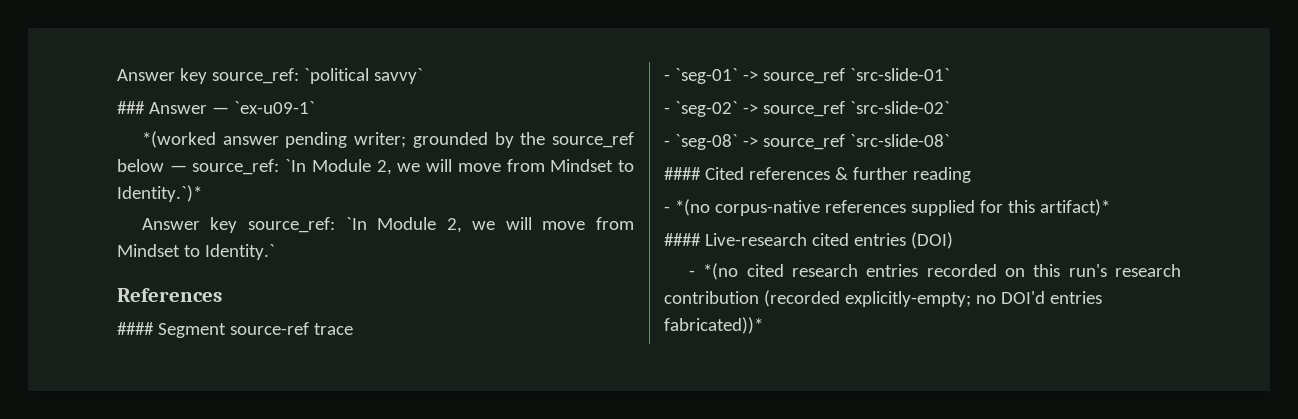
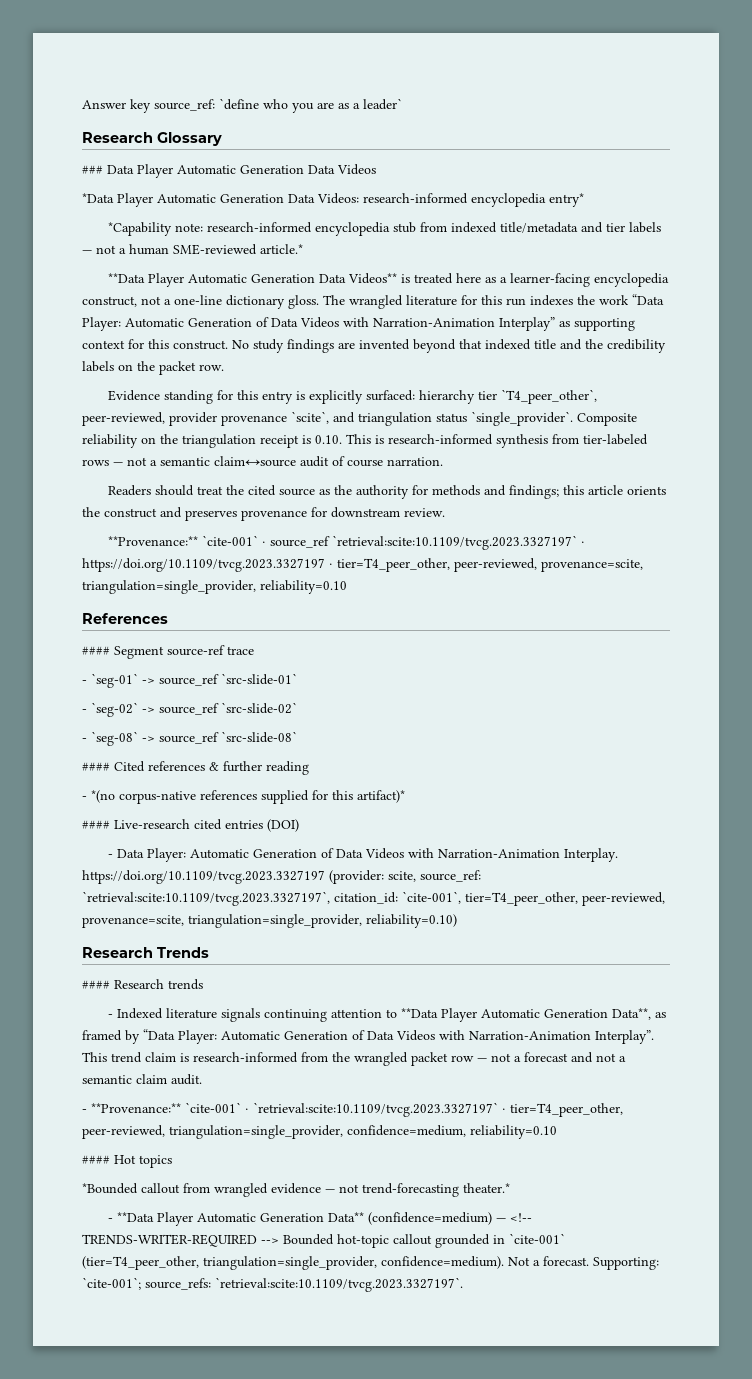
- Answer key source_ref: `political savvy`
- ### Answer — `ex-u09-1`
- *(worked answer pending writer; grounded by the source_ref below — source_ref: `In Module 2, we will move from Mindset to Identity.`)*
- Answer key source_ref: `In Module 2, we will move from Mindset to Identity.`
+ Answer key source_ref: `define who you are as a leader`
+ Research Glossary
+ ### Data Player Automatic Generation Data Videos
+ *Data Player Automatic Generation Data Videos: research-informed encyclopedia entry*
+ *Capability note: research-informed encyclopedia stub from indexed title/metadata and tier labels — not a human SME-reviewed article.*
+ **Data Player Automatic Generation Data Videos** is treated here as a learner-facing encyclopedia construct, not a one-line dictionary gloss. The wrangled literature for this run indexes the work “Data Player: Automatic Generation of Data Videos with Narration-Animation Interplay” as supporting context for this construct. No study findings are invented beyond that indexed title and the credibility labels on the packet row.
+ Evidence standing for this entry is explicitly surfaced: hierarchy tier `T4_peer_other`, peer-reviewed, provider provenance `scite`, and triangulation status `single_provider`. Composite reliability on the triangulation receipt is 0.10. This is research-informed synthesis from tier-labeled rows — not a semantic claim↔source audit of course narration.
+ Readers should treat the cited source as the authority for methods and findings; this article orients the construct and preserves provenance for downstream review.
+ **Provenance:** `cite-001` · source_ref `retrieval:scite:10.1109/tvcg.2023.3327197` · https://doi.org/10.1109/tvcg.2023.3327197 · tier=T4_peer_other, peer-reviewed, provenance=scite, triangulation=single_provider, reliability=0.10
- - *(no cited research entries recorded on this run's research contribution (recorded explicitly-empty; no DOI'd entries fabricated))*
+ - Data Player: Automatic Generation of Data Videos with Narration-Animation Interplay. https://doi.org/10.1109/tvcg.2023.3327197 (provider: scite, source_ref: `retrieval:scite:10.1109/tvcg.2023.3327197`, citation_id: `cite-001`, tier=T4_peer_other, peer-reviewed, provenance=scite, triangulation=single_provider, reliability=0.10)
+ Research Trends
+ #### Research trends
+ - Indexed literature signals continuing attention to **Data Player Automatic Generation Data**, as framed by “Data Player: Automatic Generation of Data Videos with Narration-Animation Interplay”. This trend claim is research-informed from the wrangled packet row — not a forecast and not a semantic claim audit.
+ - **Provenance:** `cite-001` · `retrieval:scite:10.1109/tvcg.2023.3327197` · tier=T4_peer_other, peer-reviewed, triangulation=single_provider, confidence=medium, reliability=0.10
+ #### Hot topics
+ *Bounded callout from wrangled evidence — not trend-forecasting theater.*
+ - **Data Player Automatic Generation Data** (confidence=medium) — <!-- TRENDS-WRITER-REQUIRED --> Bounded hot-topic callout grounded in `cite-001` (tier=T4_peer_other, triangulation=single_provider, confidence=medium). Not a forecast. Supporting: `cite-001`; source_refs: `retrieval:scite:10.1109/tvcg.2023.3327197`.

